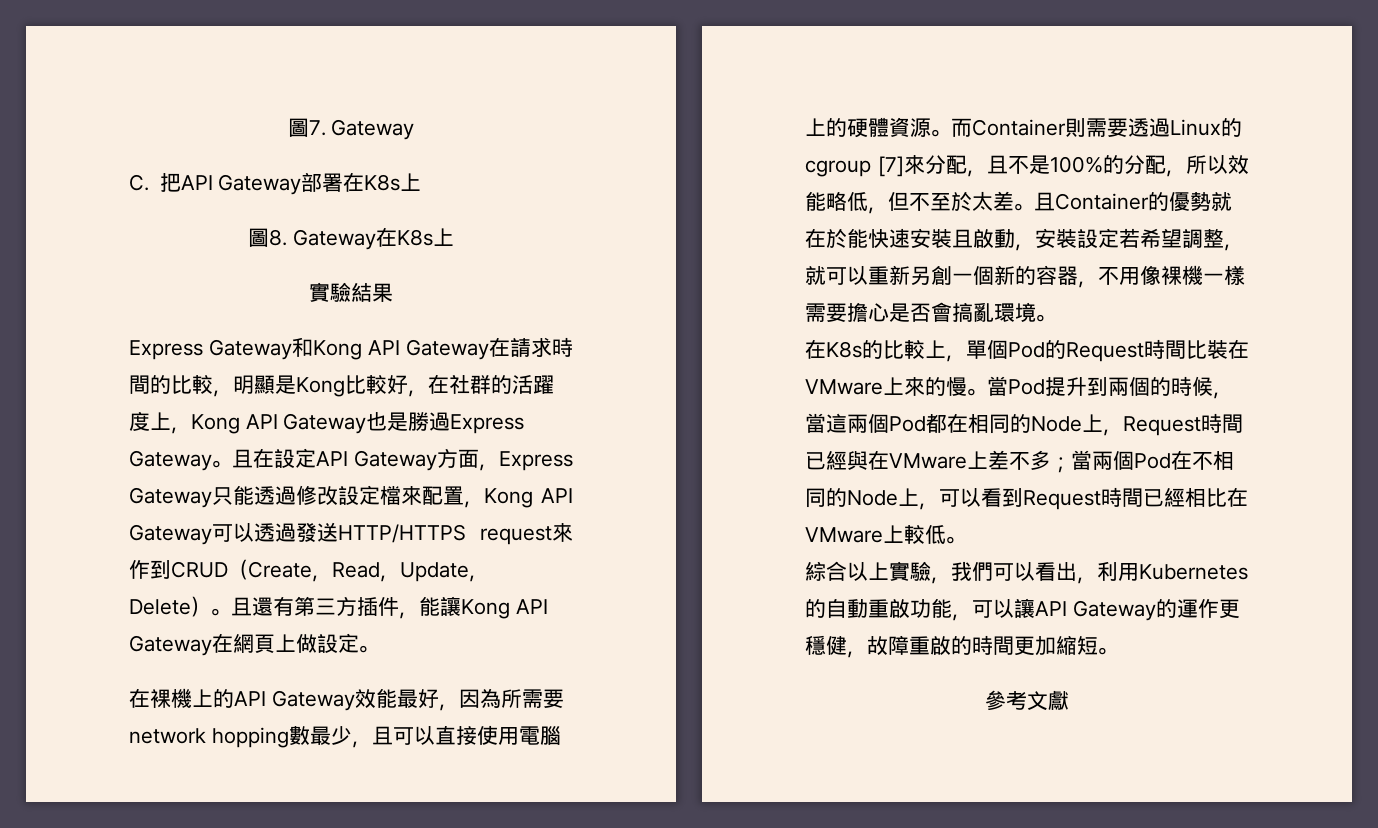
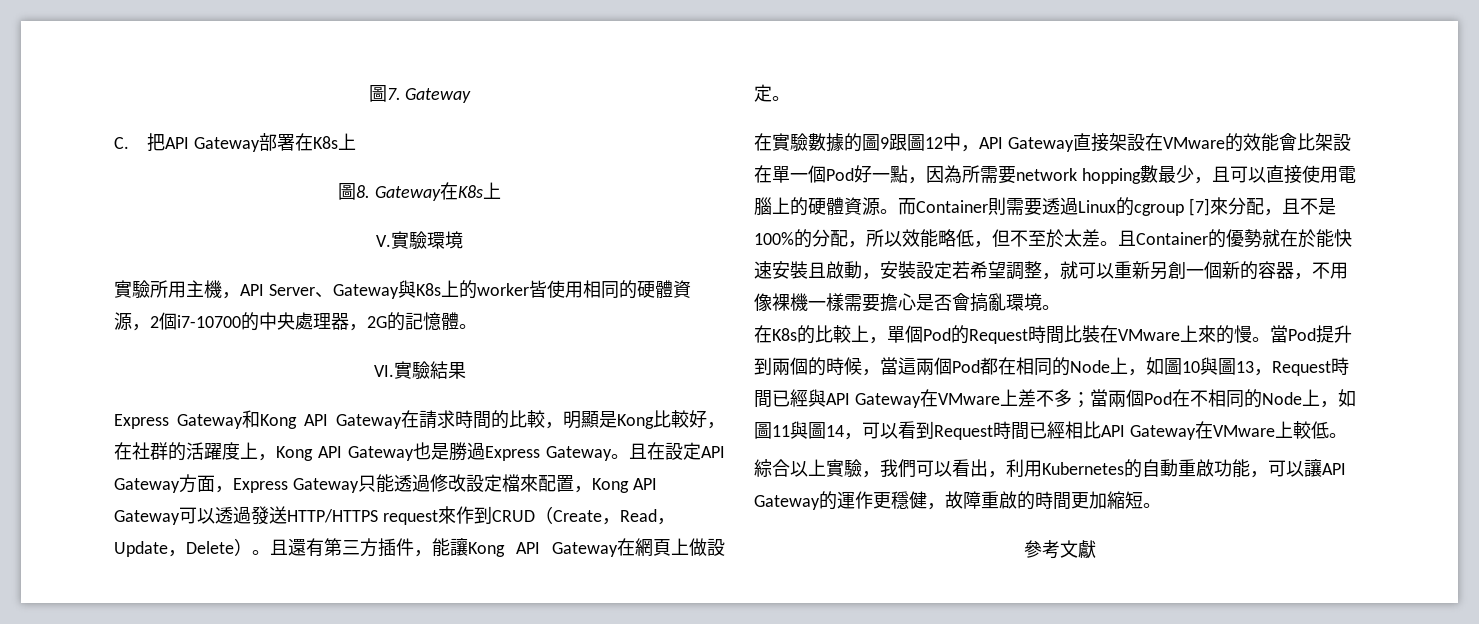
- 實驗結果
+ V.實驗環境
+ 實驗所用主機，API Server、Gateway與K8s上的worker皆使用相同的硬體資源，2個i7-10700的中央處理器，2G的記憶體。
+ VI.實驗結果
- 在裸機上的API Gateway效能最好，因為所需要network hopping數最少，且可以直接使用電腦上的硬體資源。
+ 在實驗數據的圖9跟圖12中，API Gateway直接架設在VMware的效能會比架設在單一個Pod好一點，因為所需要network hopping數最少，且可以直接使用電腦上的硬體資源。
- 當Pod提升到兩個的時候，當這兩個Pod都在相同的Node上，Request時間已經與在VMware上差不多；當兩個Pod在不相同的Node上，可以看到Request時間已經相比在VMware上較低。
+ 當Pod提升到兩個的時候，當這兩個Pod都在相同的Node上，如圖10與圖13，Request時間已經與API Gateway在VMware上差不多；當兩個Pod在不相同的Node上，如圖11與圖14，可以看到Request時間已經相比API Gateway在VMware上較低。

